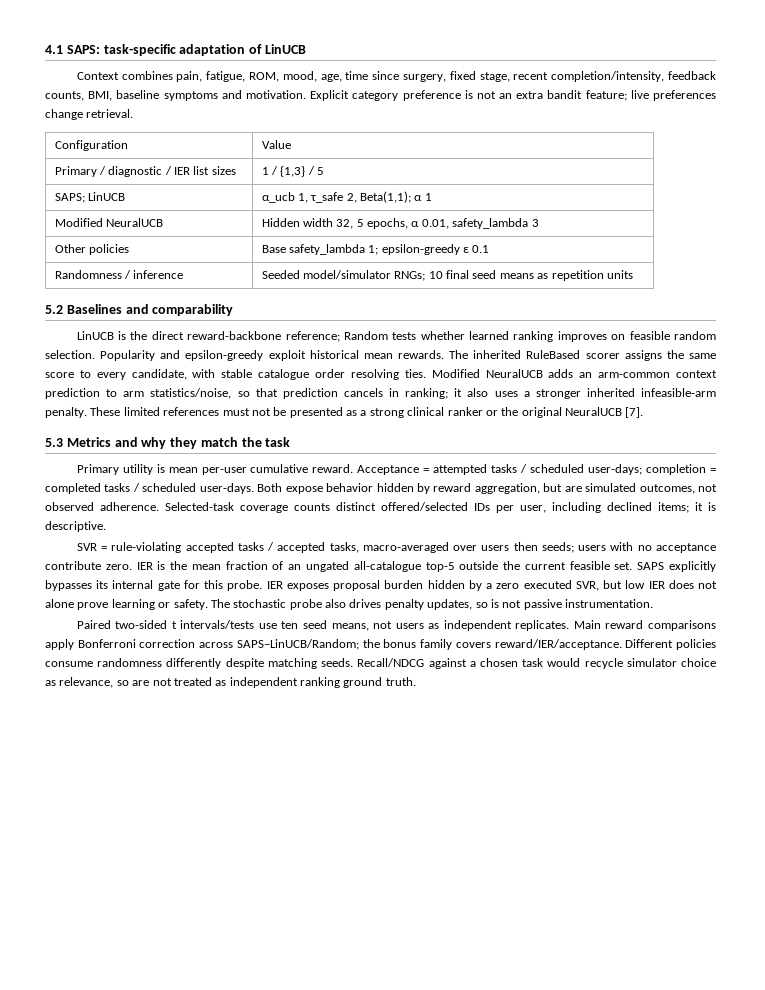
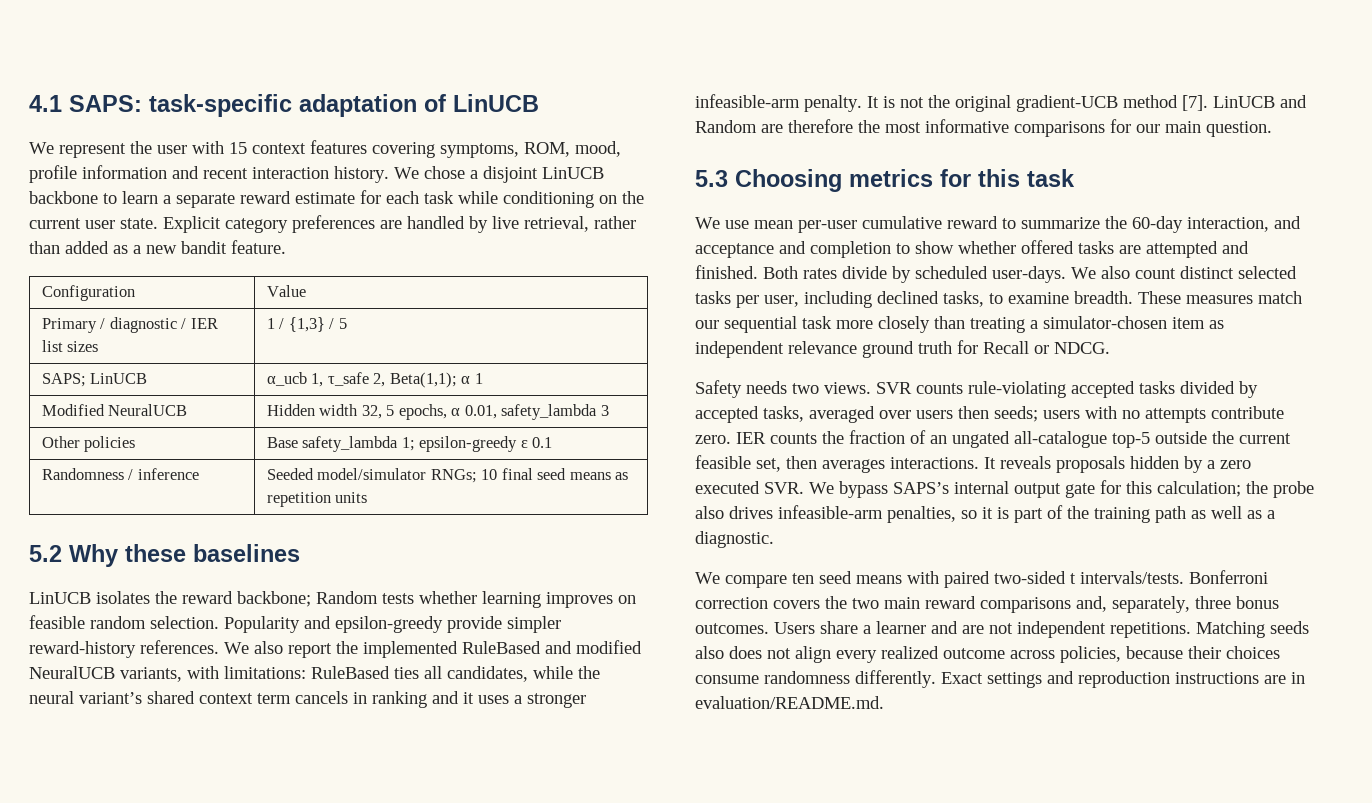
- Context combines pain, fatigue, ROM, mood, age, time since surgery, fixed stage, recent completion/intensity, feedback counts, BMI, baseline symptoms and motivation. Explicit category preference is not an extra bandit feature; live preferences change retrieval.
+ We represent the user with 15 context features covering symptoms, ROM, mood, profile information and recent interaction history. We chose a disjoint LinUCB backbone to learn a separate reward estimate for each task while conditioning on the current user state. Explicit category preferences are handled by live retrieval, rather than added as a new bandit feature.
- 5.2 Baselines and comparability
- LinUCB is the direct reward-backbone reference; Random tests whether learned ranking improves on feasible random selection.
+ 5.2 Why these baselines
+ LinUCB isolates the reward backbone; Random tests whether learning improves on feasible random selection.
- Popularity and epsilon-greedy exploit historical mean rewards. The inherited RuleBased scorer assigns the same score to every candidate, with stable catalogue order resolving ties. Modified NeuralUCB adds an arm-common context prediction to arm statistics/noise, so that prediction cancels in ranking; it also uses a stronger inherited infeasible-arm penalty.
+ Popularity and epsilon-greedy provide simpler reward-history references. We also report the implemented RuleBased and modified NeuralUCB variants, with limitations: RuleBased ties all candidates, while the neural variant’s shared context term cancels in ranking and it uses a stronger infeasible-arm penalty.
- These limited references must not be presented as a strong clinical ranker or the original NeuralUCB [7].
- 5.3 Metrics and why they match the task
- Primary utility is mean per-user cumulative reward. Acceptance = attempted tasks / scheduled user-days; completion = completed tasks / scheduled user-days. Both expose behavior hidden by reward aggregation, but are simulated outcomes, not observed adherence. Selected-task coverage counts distinct offered/selected IDs per user, including declined items; it is descriptive.
- SVR = rule-violating accepted tasks / accepted tasks, macro-averaged over users then seeds; users with no acceptance contribute zero.
+ It is not the original gradient-UCB method [7]. LinUCB and Random are therefore the most informative comparisons for our main question.
+ 5.3 Choosing metrics for this task
+ We use mean per-user cumulative reward to summarize the 60-day interaction, and acceptance and completion to show whether offered tasks are attempted and finished. Both rates divide by scheduled user-days. We also count distinct selected tasks per user, including declined tasks, to examine breadth. These measures match our sequential task more closely than treating a simulator-chosen item as independent relevance ground truth for Recall or NDCG.
+ Safety needs two views. SVR counts rule-violating accepted tasks divided by accepted tasks, averaged over users then seeds; users with no attempts contribute zero.
- IER is the mean fraction of an ungated all-catalogue top-5 outside the current feasible set. SAPS explicitly bypasses its internal gate for this probe. IER exposes proposal burden hidden by a zero executed SVR, but low IER does not alone prove learning or safety. The stochastic probe also drives penalty updates, so is not passive instrumentation.
- Paired two-sided t intervals/tests use ten seed means, not users as independent replicates. Main reward comparisons apply Bonferroni correction across SAPS–LinUCB/Random; the bonus family covers reward/IER/acceptance. Different policies consume randomness differently despite matching seeds. Recall/NDCG against a chosen task would recycle simulator choice as relevance, so are not treated as independent ranking ground truth.
+ IER counts the fraction of an ungated all-catalogue top-5 outside the current feasible set, then averages interactions. It reveals proposals hidden by a zero executed SVR. We bypass SAPS’s internal output gate for this calculation; the probe also drives infeasible-arm penalties, so it is part of the training path as well as a diagnostic.
+ We compare ten seed means with paired two-sided t intervals/tests. Bonferroni correction covers the two main reward comparisons and, separately, three bonus outcomes. Users share a learner and are not independent repetitions. Matching seeds also does not align every realized outcome across policies, because their choices consume randomness differently. Exact settings and reproduction instructions are in evaluation/README.md.

